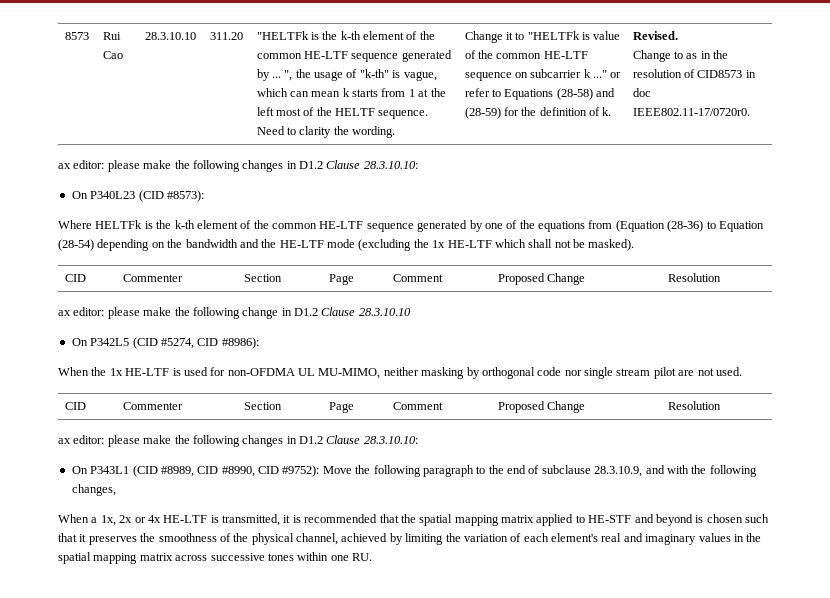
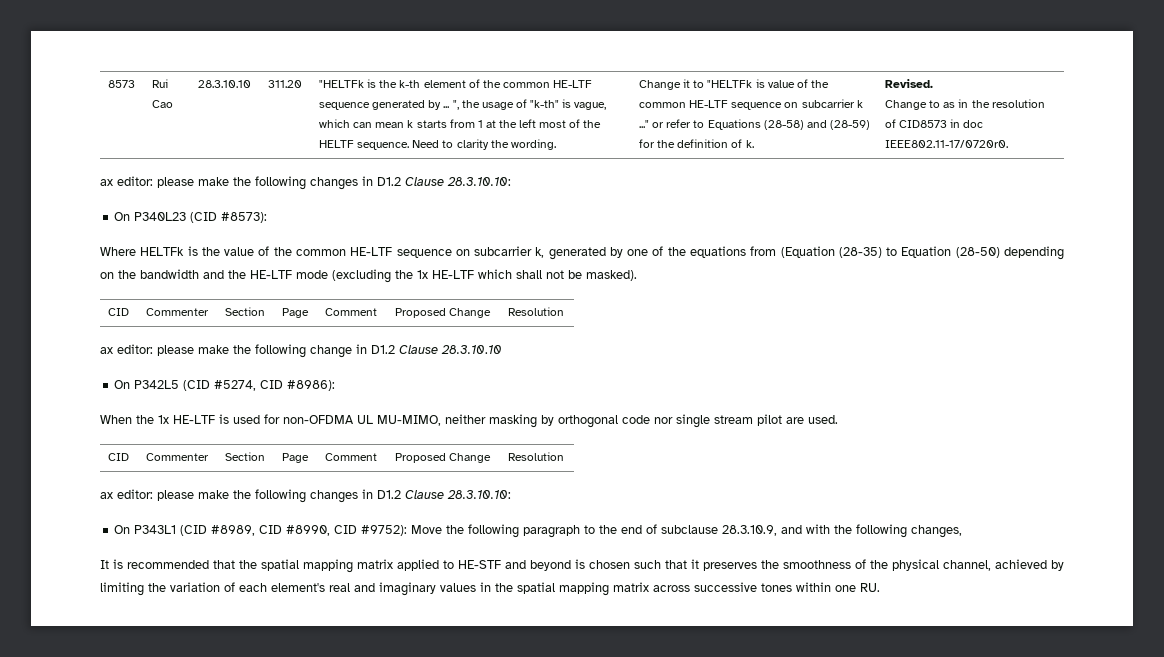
- Where HELTFk is the k-th element of the common HE-LTF sequence generated by one of the equations from (Equation (28-36) to Equation (28-54) depending on the bandwidth and the HE-LTF mode (excluding the 1x HE-LTF which shall not be masked).
+ Where HELTFk is the value of the common HE-LTF sequence on subcarrier k, generated by one of the equations from (Equation (28-35) to Equation (28-50) depending on the bandwidth and the HE-LTF mode (excluding the 1x HE-LTF which shall not be masked).
- When the 1x HE-LTF is used for non-OFDMA UL MU-MIMO, neither masking by orthogonal code nor single stream pilot are not used.
+ When the 1x HE-LTF is used for non-OFDMA UL MU-MIMO, neither masking by orthogonal code nor single stream pilot are used.
- When a 1x, 2x or 4x HE-LTF is transmitted, it is recommended that the spatial mapping matrix applied to HE-STF and beyond is chosen such that it preserves the smoothness of the physical channel, achieved by limiting the variation of each element's real and imaginary values in the spatial mapping matrix across successive tones within one RU.
+ It is recommended that the spatial mapping matrix applied to HE-STF and beyond is chosen such that it preserves the smoothness of the physical channel, achieved by limiting the variation of each element's real and imaginary values in the spatial mapping matrix across successive tones within one RU.

